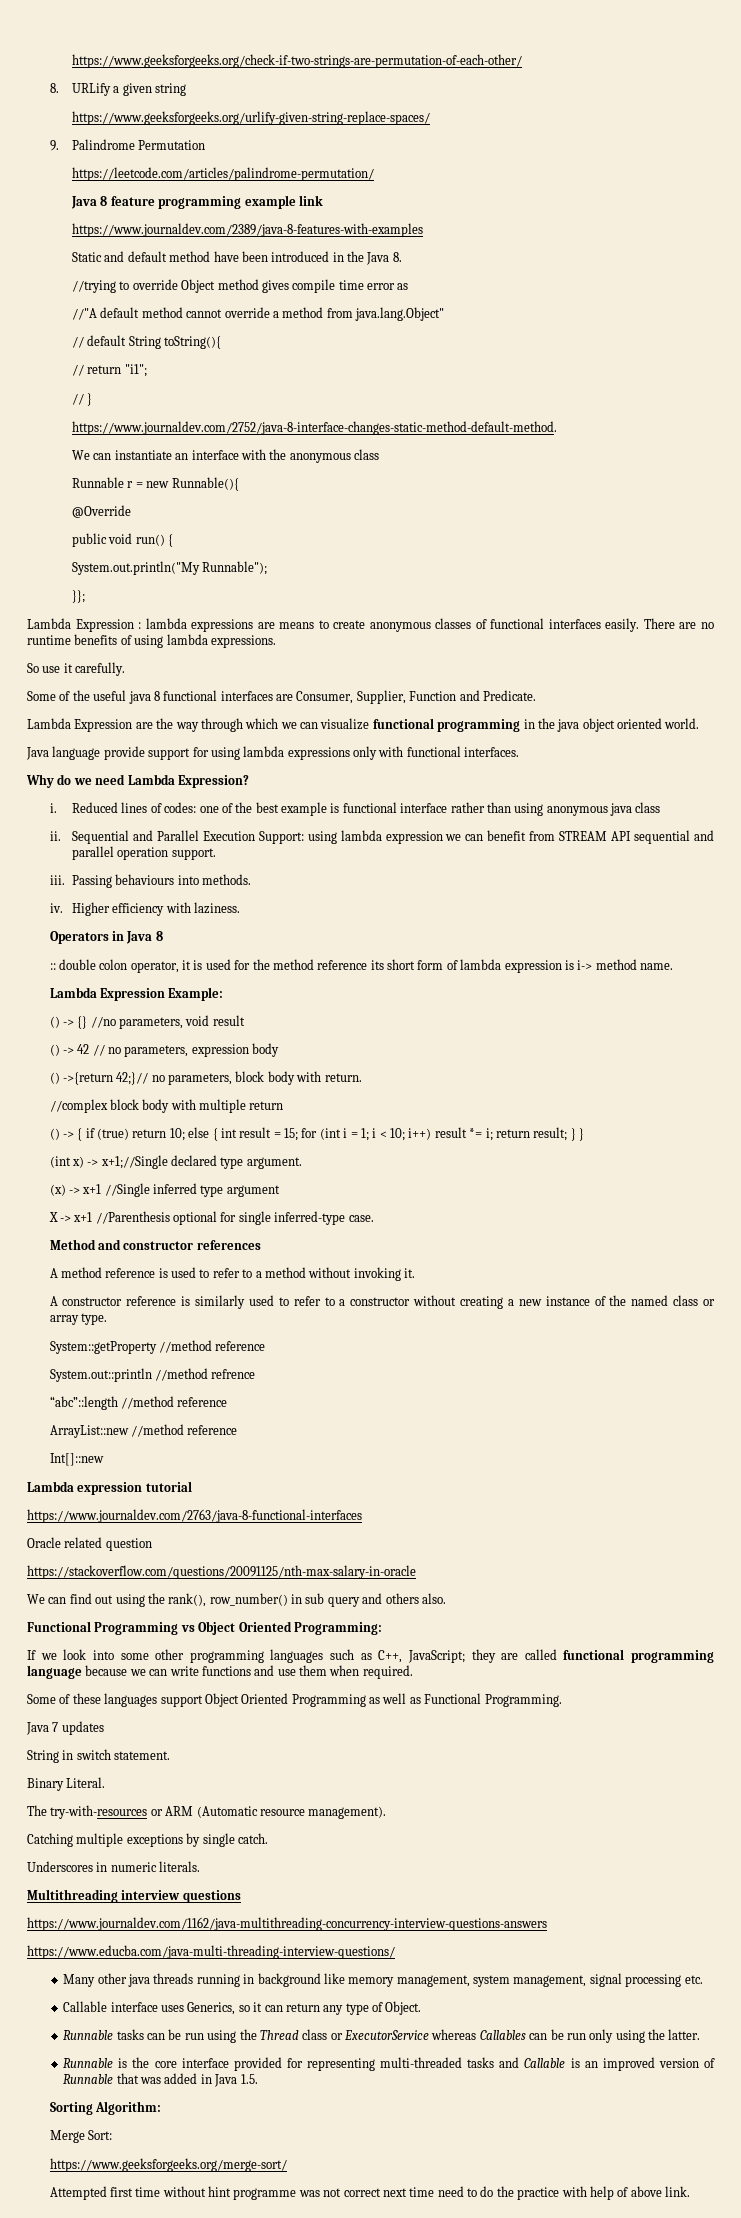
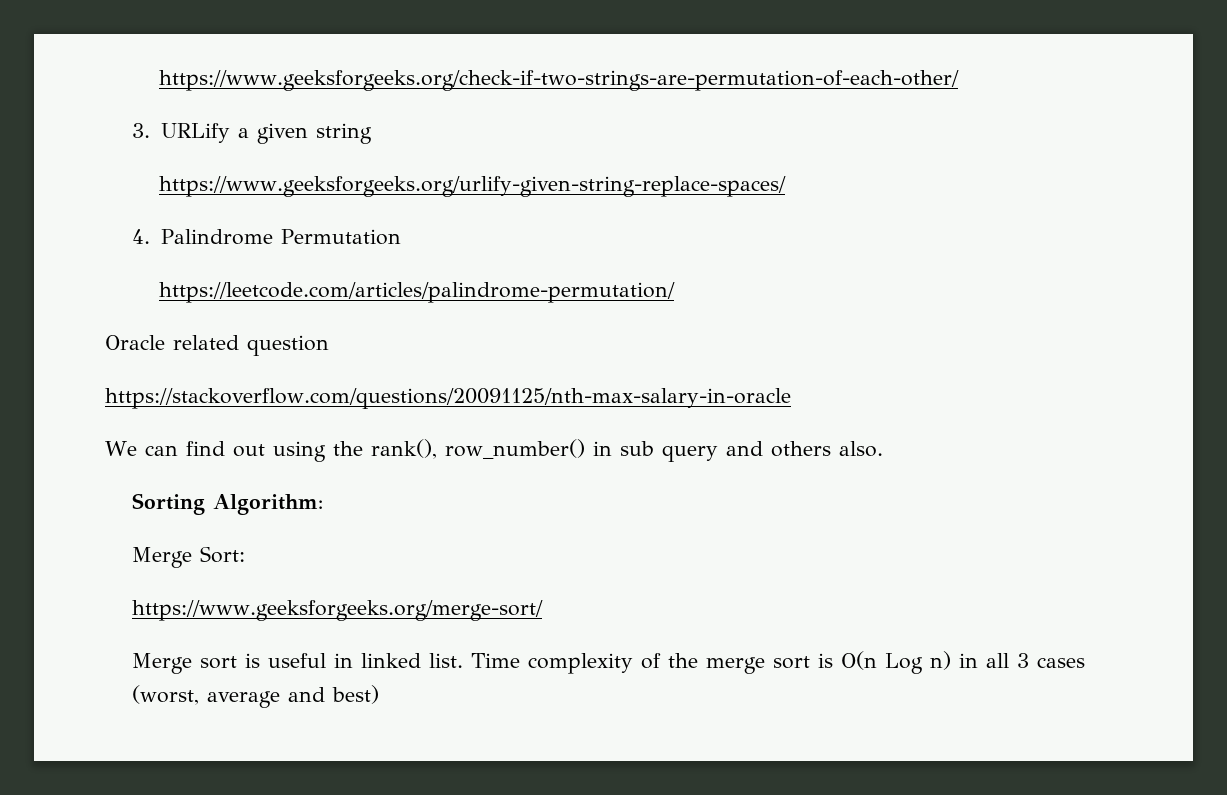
- 8. URLify a given string
+ 3. URLify a given string
- 9. Palindrome Permutation
+ 4. Palindrome Permutation
- Java 8 feature programming example link
- https://www.journaldev.com/2389/java-8-features-with-examples
- Static and default method have been introduced in the Java 8.
- //trying to override Object method gives compile time error as
- //"A default method cannot override a method from java.lang.Object"
- // default String toString(){
- // return "i1";
- // }
- https://www.journaldev.com/2752/java-8-interface-changes-static-method-default-method.
- We can instantiate an interface with the anonymous class
- Runnable r = new Runnable(){
- @Override
- public void run() {
- System.out.println("My Runnable");
- }};
- Lambda Expression : lambda expressions are means to create anonymous classes of functional interfaces easily. There are no runtime benefits of using lambda expressions.
- So use it carefully.
- Some of the useful java 8 functional interfaces are Consumer, Supplier, Function and Predicate.
- Lambda Expression are the way through which we can visualize functional programming in the java object oriented world.
- Java language provide support for using lambda expressions only with functional interfaces.
- Why do we need Lambda Expression?
- i. Reduced lines of codes: one of the best example is functional interface rather than using anonymous java class
- ii. Sequential and Parallel Execution Support: using lambda expression we can benefit from STREAM API sequential and parallel operation support.
- iii. Passing behaviours into methods.
- iv. Higher efficiency with laziness.
- Operators in Java 8
- :: double colon operator, it is used for the method reference its short form of lambda expression is i-> method name.
- Lambda Expression Example:
- () -> {} //no parameters, void result
- () -> 42 // no parameters, expression body
- () ->{return 42;}// no parameters, block body with return.
- //complex block body with multiple return
- () -> { if (true) return 10; else { int result = 15; for (int i = 1; i < 10; i++) result *= i; return result; } }
- (int x) -> x+1;//Single declared type argument.
- (x) -> x+1 //Single inferred type argument
- X -> x+1 //Parenthesis optional for single inferred-type case.
- Method and constructor references
- A method reference is used to refer to a method without invoking it.
- A constructor reference is similarly used to refer to a constructor without creating a new instance of the named class or array type.
- System::getProperty //method reference
- System.out::println //method refrence
- “abc”::length //method reference
- ArrayList::new //method reference
- Int[]::new
- Lambda expression tutorial
- https://www.journaldev.com/2763/java-8-functional-interfaces
- Functional Programming vs Object Oriented Programming:
- If we look into some other programming languages such as C++, JavaScript; they are called functional programming language because we can write functions and use them when required.
- Some of these languages support Object Oriented Programming as well as Functional Programming.
- Java 7 updates
- String in switch statement.
- Binary Literal.
- The try-with-resources or ARM (Automatic resource management).
- Catching multiple exceptions by single catch.
- Underscores in numeric literals.
- Multithreading interview questions
- https://www.journaldev.com/1162/java-multithreading-concurrency-interview-questions-answers
- https://www.educba.com/java-multi-threading-interview-questions/
- Many other java threads running in background like memory management, system management, signal processing etc.
- Callable interface uses Generics, so it can return any type of Object.
- Runnable tasks can be run using the Thread class or ExecutorService whereas Callables can be run only using the latter.
- Runnable is the core interface provided for representing multi-threaded tasks and Callable is an improved version of Runnable that was added in Java 1.5.
- Attempted first time without hint programme was not correct next time need to do the practice with help of above link.
+ Merge sort is useful in linked list. Time complexity of the merge sort is O(n Log n) in all 3 cases (worst, average and best)

